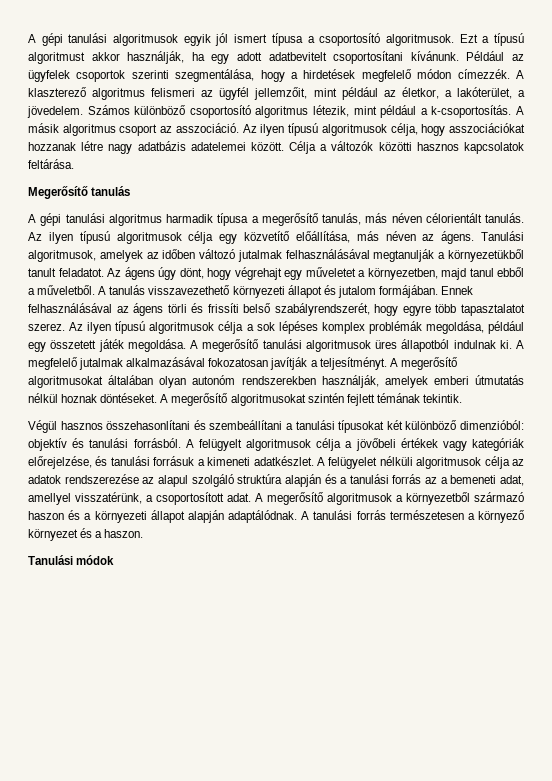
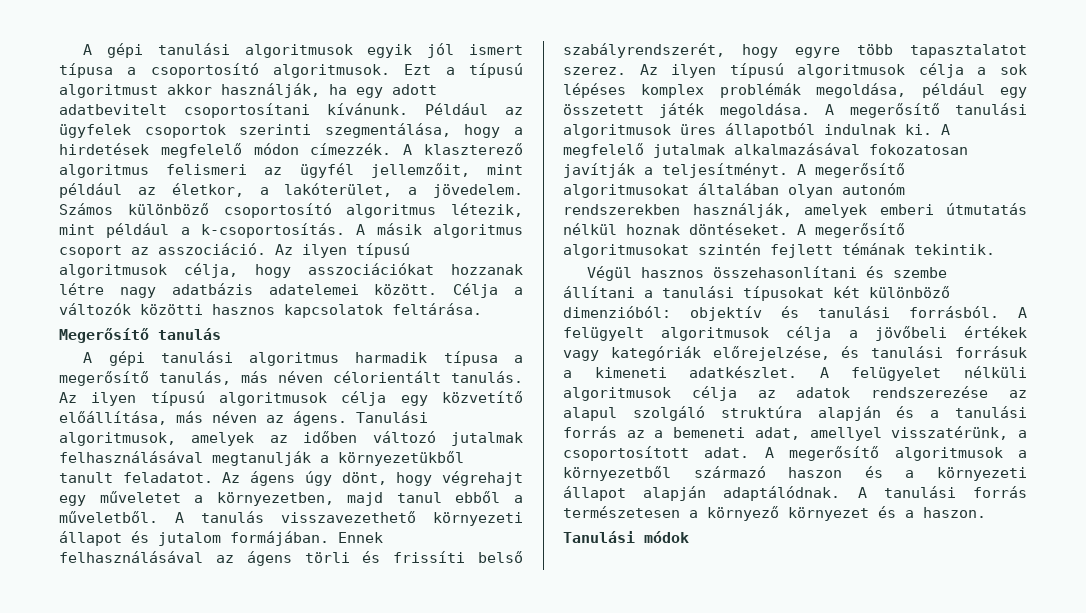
- Végül hasznos összehasonlítani és szembeállítani a tanulási típusokat két különböző dimenzióból: objektív és tanulási forrásból.
+ Végül hasznos összehasonlítani és szembe állítani a tanulási típusokat két különböző dimenzióból: objektív és tanulási forrásból.

